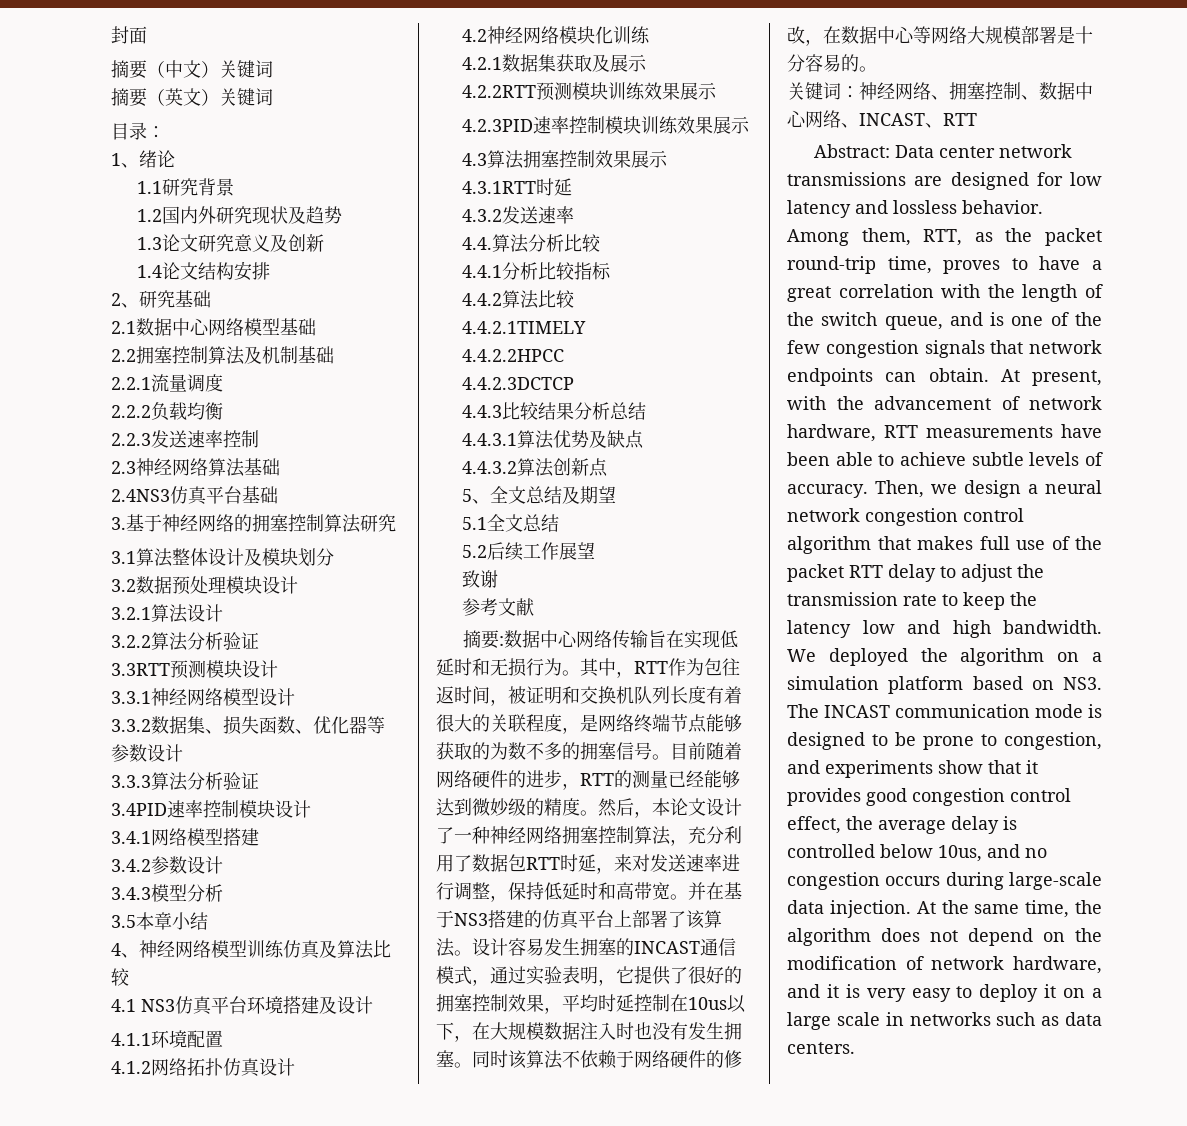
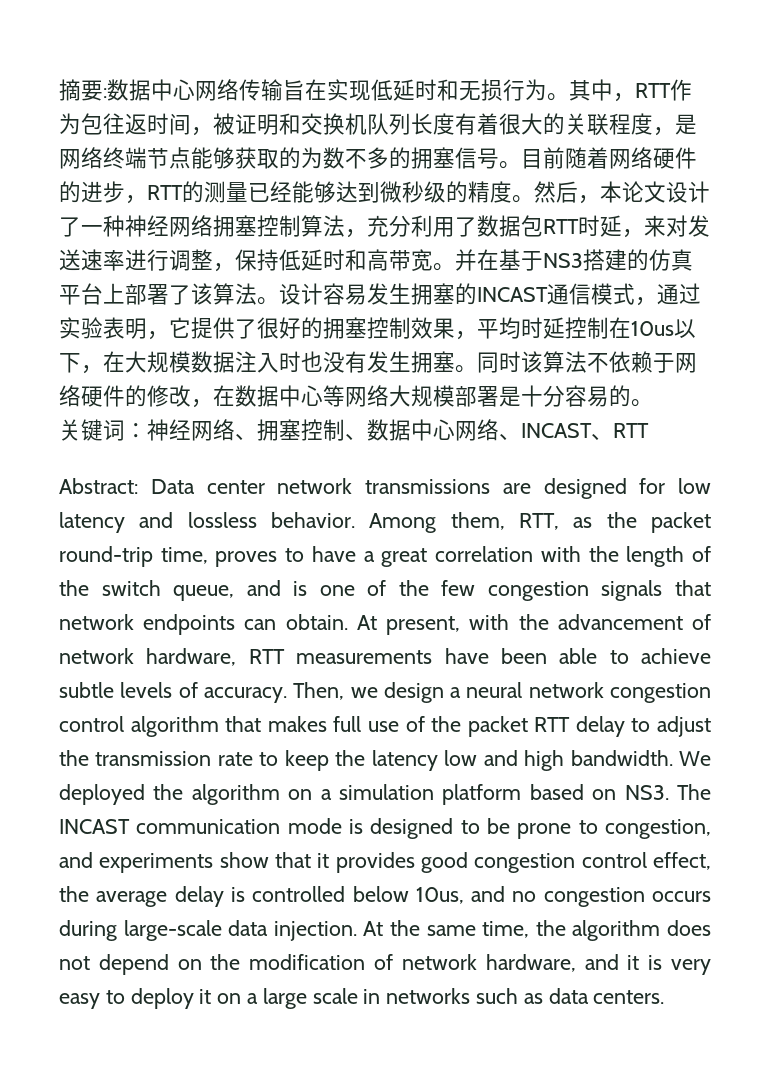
- 封面
- 摘要（中文）关键词
- 摘要（英文）关键词
- 目录：
- 1、绪论
- 1.1研究背景
- 1.2国内外研究现状及趋势
- 1.3论文研究意义及创新
- 1.4论文结构安排
- 2、研究基础
- 2.1数据中心网络模型基础
- 2.2拥塞控制算法及机制基础
- 2.2.1流量调度
- 2.2.2负载均衡
- 2.2.3发送速率控制
- 2.3神经网络算法基础
- 2.4NS3仿真平台基础
- 3.基于神经网络的拥塞控制算法研究
- 3.1算法整体设计及模块划分
- 3.2数据预处理模块设计
- 3.2.1算法设计
- 3.2.2算法分析验证
- 3.3RTT预测模块设计
- 3.3.1神经网络模型设计
- 3.3.2数据集、损失函数、优化器等参数设计
- 3.3.3算法分析验证
- 3.4PID速率控制模块设计
- 3.4.1网络模型搭建
- 3.4.2参数设计
- 3.4.3模型分析
- 3.5本章小结
- 4、神经网络模型训练仿真及算法比较
- 4.1 NS3仿真平台环境搭建及设计
- 4.1.1环境配置
- 4.1.2网络拓扑仿真设计
- 4.2神经网络模块化训练
- 4.2.1数据集获取及展示
- 4.2.2RTT预测模块训练效果展示
- 4.2.3PID速率控制模块训练效果展示
- 4.3算法拥塞控制效果展示
- 4.3.1RTT时延
- 4.3.2发送速率
- 4.4.算法分析比较
- 4.4.1分析比较指标
- 4.4.2算法比较
- 4.4.2.1TIMELY
- 4.4.2.2HPCC
- 4.4.2.3DCTCP
- 4.4.3比较结果分析总结
- 4.4.3.1算法优势及缺点
- 4.4.3.2算法创新点
- 5、全文总结及期望
- 5.1全文总结
- 5.2后续工作展望
- 致谢
- 参考文献
- 目前随着网络硬件的进步，RTT的测量已经能够达到微妙级的精度。
+ 目前随着网络硬件的进步，RTT的测量已经能够达到微秒级的精度。

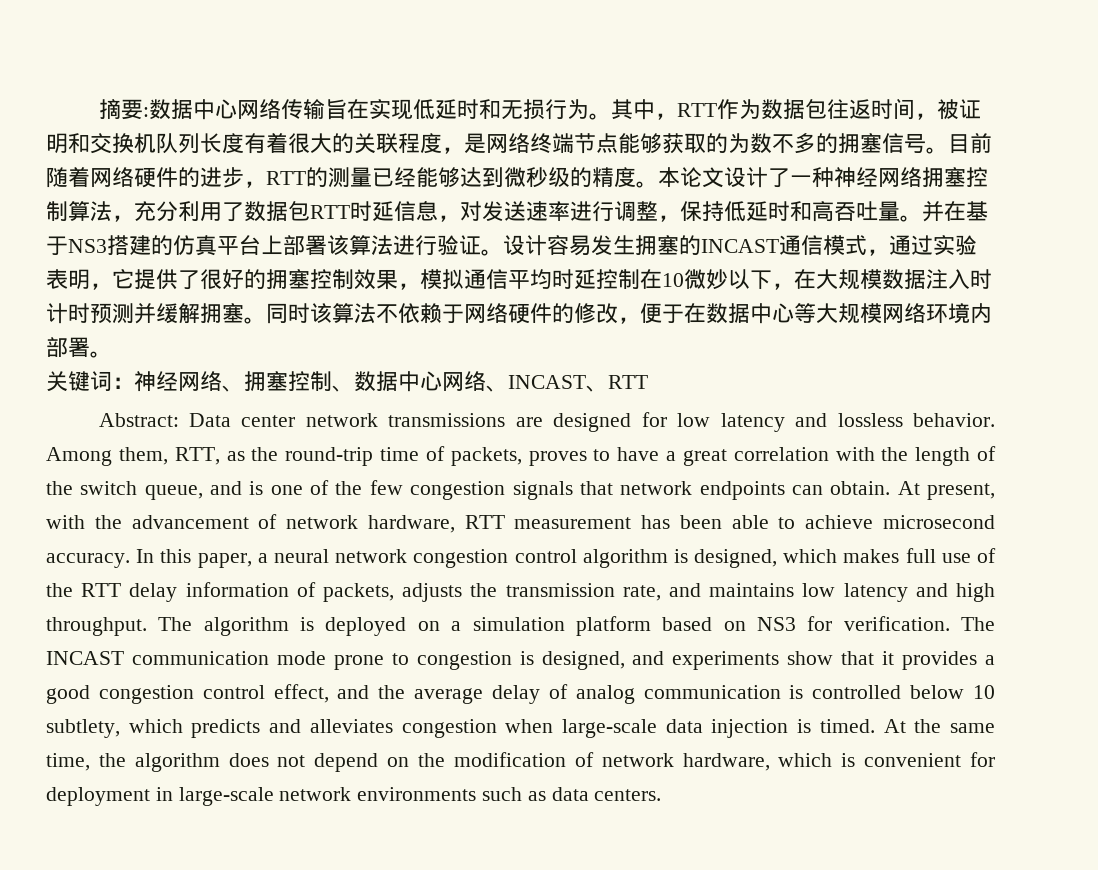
- 其中，RTT作为包往返时间，被证明和交换机队列长度有着很大的关联程度，是网络终端节点能够获取的为数不多的拥塞信号。
+ 其中，RTT作为数据包往返时间，被证明和交换机队列长度有着很大的关联程度，是网络终端节点能够获取的为数不多的拥塞信号。
- 然后，本论文设计了一种神经网络拥塞控制算法，充分利用了数据包RTT时延，来对发送速率进行调整，保持低延时和高带宽。
+ 本论文设计了一种神经网络拥塞控制算法，充分利用了数据包RTT时延信息，对发送速率进行调整，保持低延时和高吞吐量。
- 并在基于NS3搭建的仿真平台上部署了该算法。
+ 并在基于NS3搭建的仿真平台上部署该算法进行验证。
- 设计容易发生拥塞的INCAST通信模式，通过实验表明，它提供了很好的拥塞控制效果，平均时延控制在10us以下，在大规模数据注入时也没有发生拥塞。
+ 设计容易发生拥塞的INCAST通信模式，通过实验表明，它提供了很好的拥塞控制效果，模拟通信平均时延控制在10微妙以下，在大规模数据注入时计时预测并缓解拥塞。
- 同时该算法不依赖于网络硬件的修改，在数据中心等网络大规模部署是十分容易的。
+ 同时该算法不依赖于网络硬件的修改，便于在数据中心等大规模网络环境内部署。
- Among them, RTT, as the packet round-trip time, proves to have a great correlation with the length of the switch queue, and is one of the few congestion signals that network endpoints can obtain.
+ Among them, RTT, as the round-trip time of packets, proves to have a great correlation with the length of the switch queue, and is one of the few congestion signals that network endpoints can obtain.
- At present, with the advancement of network hardware, RTT measurements have been able to achieve subtle levels of accuracy. Then, we design a neural network congestion control algorithm that makes full use of the packet RTT delay to adjust the transmission rate to keep the latency low and high bandwidth. We deployed the algorithm on a simulation platform based on NS3. The INCAST communication mode is designed to be prone to congestion, and experiments show that it provides good congestion control effect, the average delay is controlled below 10us, and no congestion occurs during large-scale data injection.
+ At present, with the advancement of network hardware, RTT measurement has been able to achieve microsecond accuracy. In this paper, a neural network congestion control algorithm is designed, which makes full use of the RTT delay information of packets, adjusts the transmission rate, and maintains low latency and high throughput. The algorithm is deployed on a simulation platform based on NS3 for verification. The INCAST communication mode prone to congestion is designed, and experiments show that it provides a good congestion control effect, and the average delay of analog communication is controlled below 10 subtlety, which predicts and alleviates congestion when large-scale data injection is timed.
- At the same time, the algorithm does not depend on the modification of network hardware, and it is very easy to deploy it on a large scale in networks such as data centers.
+ At the same time, the algorithm does not depend on the modification of network hardware, which is convenient for deployment in large-scale network environments such as data centers.

